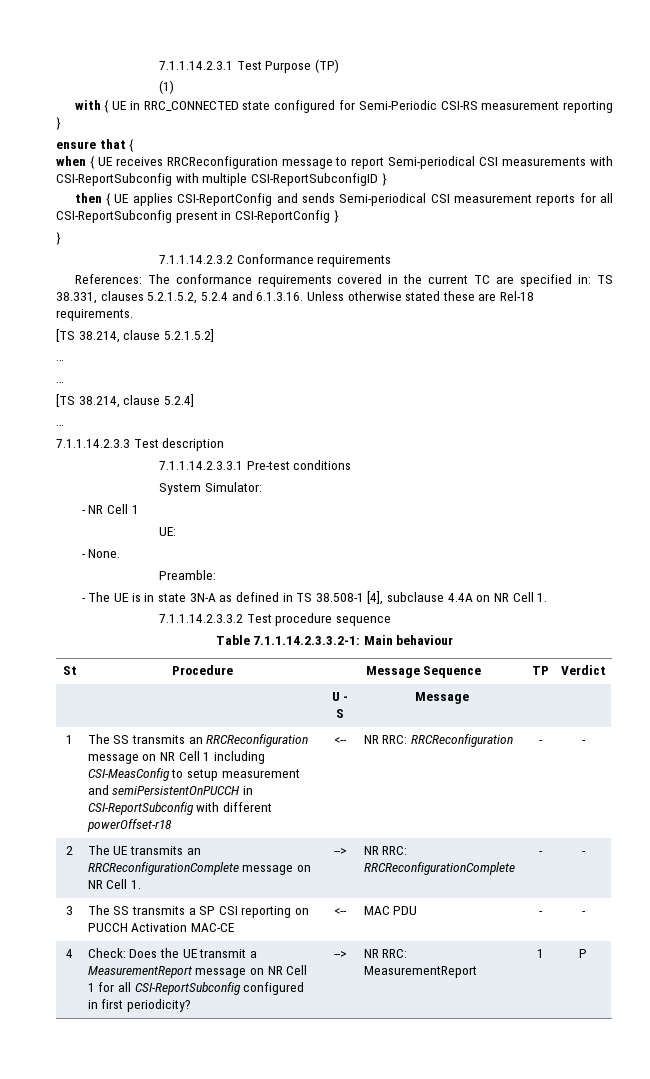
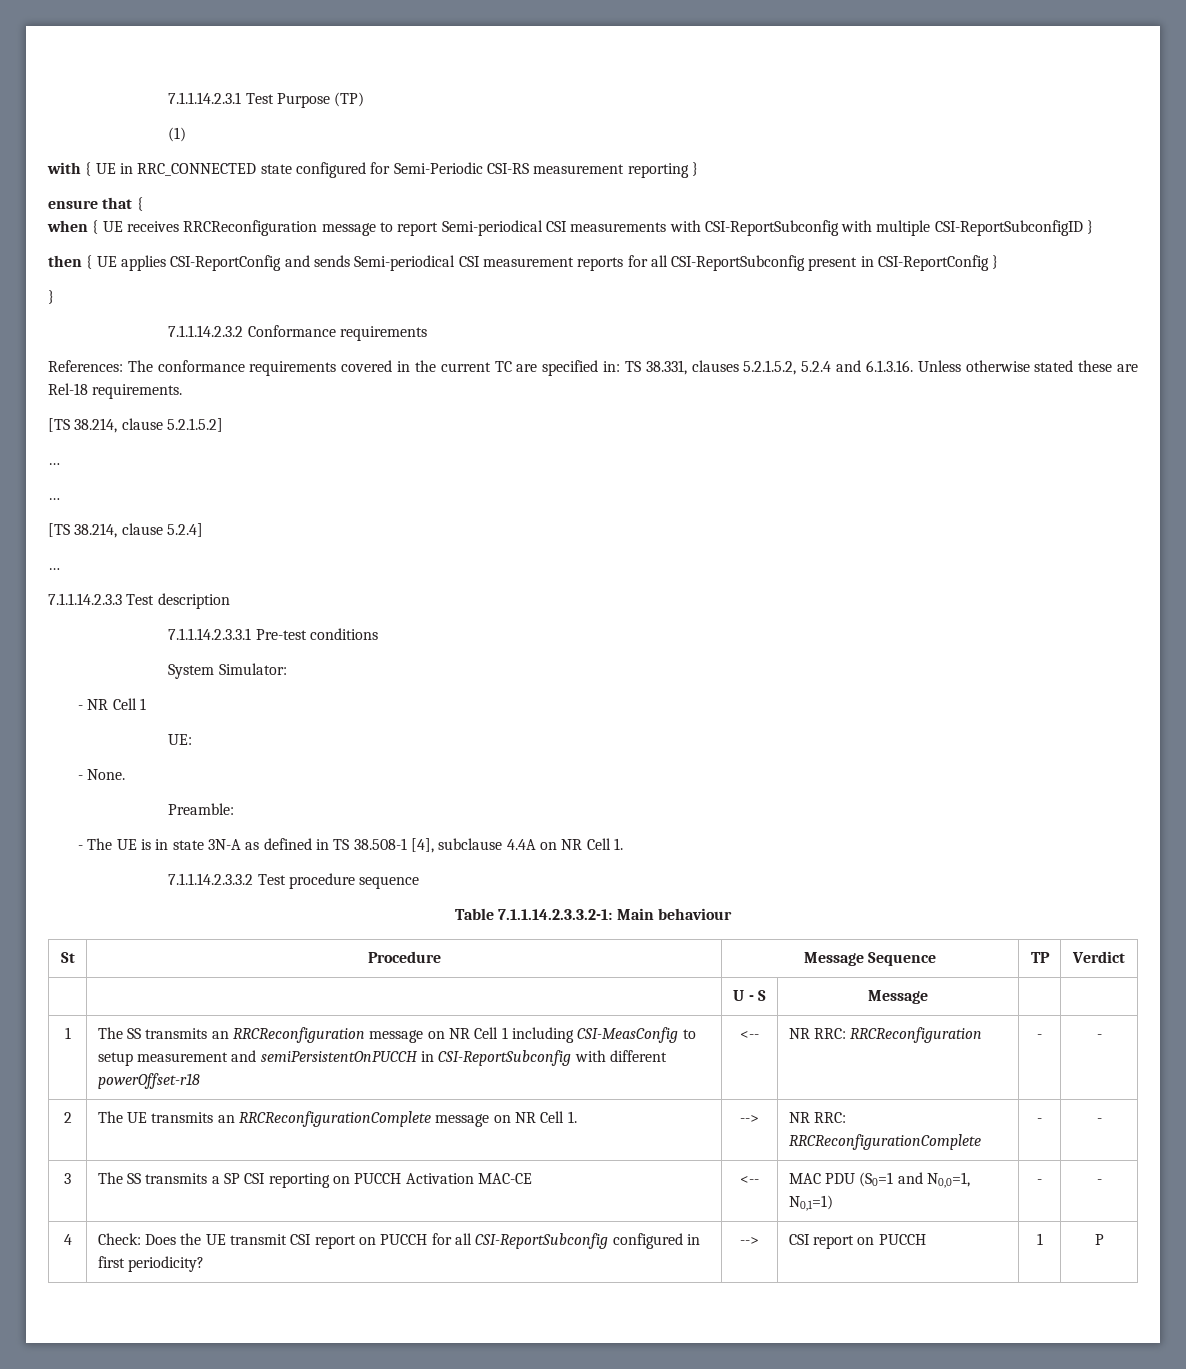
- 3 | The SS transmits a SP CSI reporting on PUCCH Activation MAC-CE | <-- | MAC PDU | - | -
+ 3 | The SS transmits a SP CSI reporting on PUCCH Activation MAC-CE | <-- | MAC PDU (S0=1 and N0,0=1, N0,1=1) | - | -
- 4 | Check: Does the UE transmit a MeasurementReport message on NR Cell 1 for all CSI-ReportSubconfig configured in first periodicity? | --> | NR RRC: MeasurementReport | 1 | P
+ 4 | Check: Does the UE transmit CSI report on PUCCH for all CSI-ReportSubconfig configured in first periodicity? | --> | CSI report on PUCCH | 1 | P

